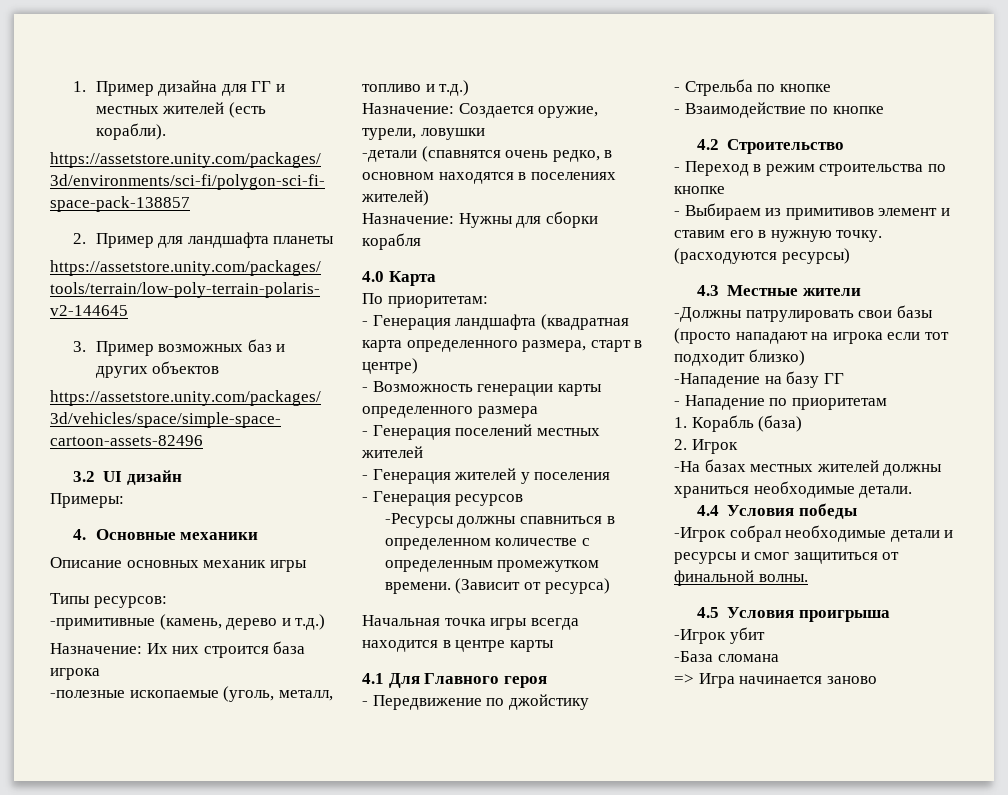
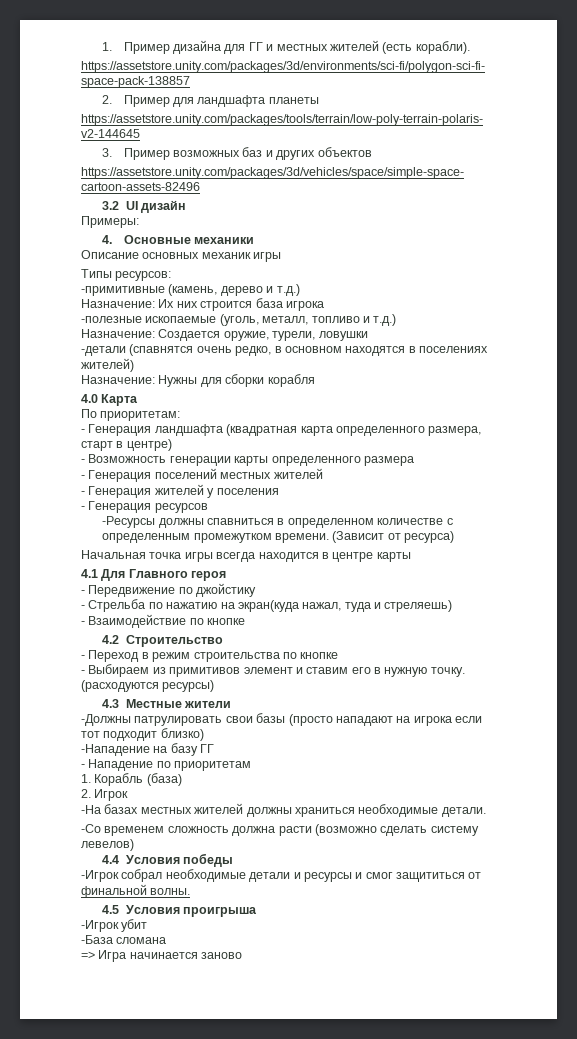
- - Стрельба по кнопке
+ - Стрельба по нажатию на экран(куда нажал, туда и стреляешь)
+ -Со временем сложность должна расти (возможно сделать систему левелов)

